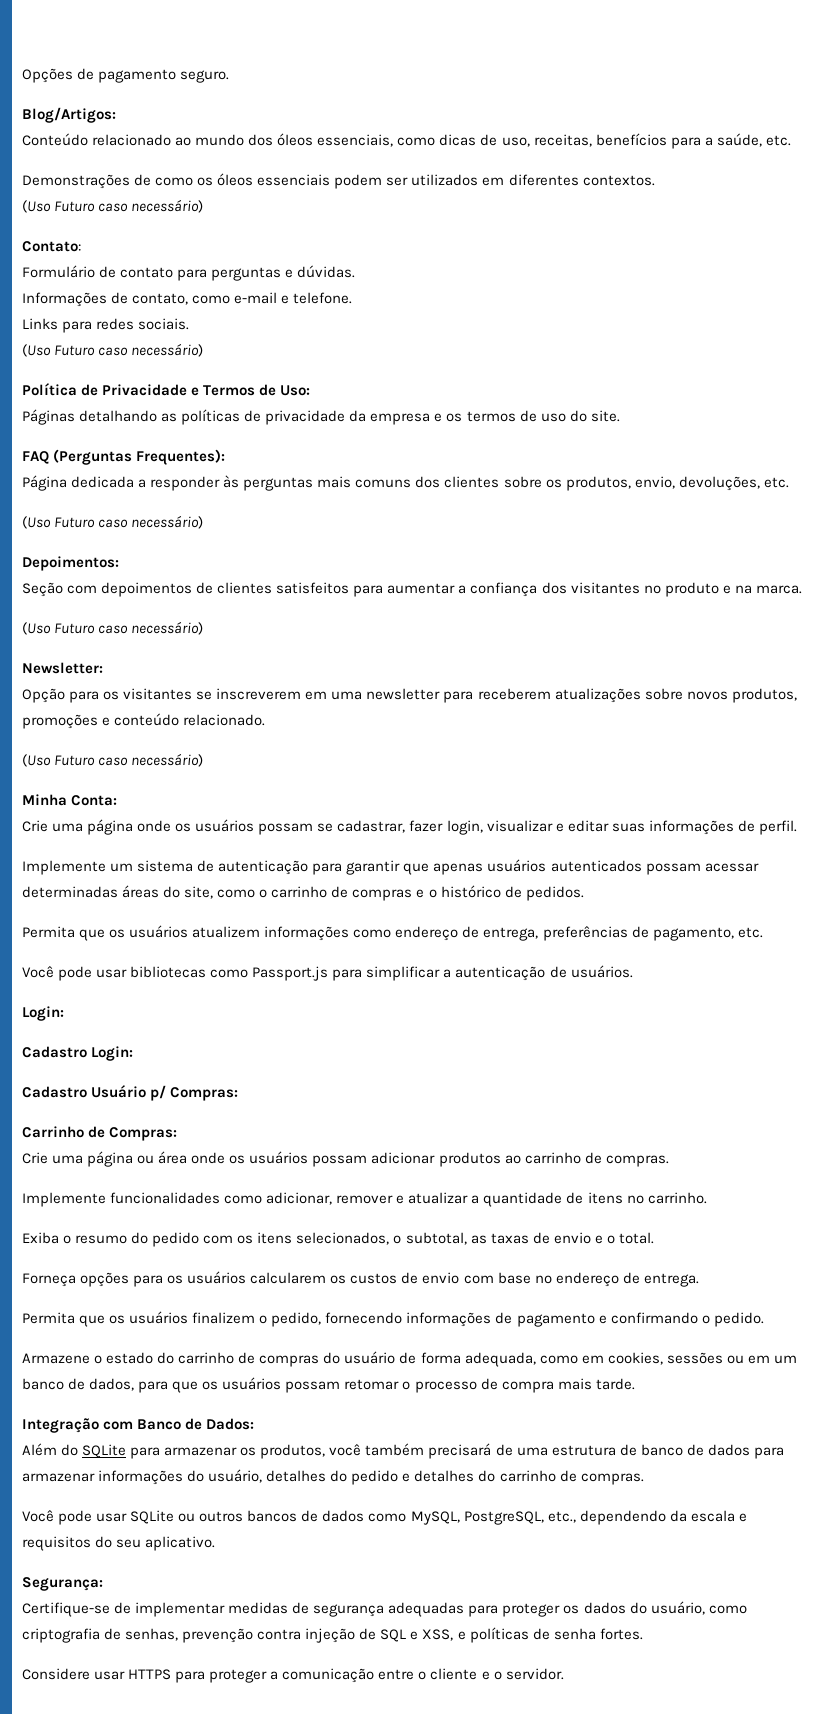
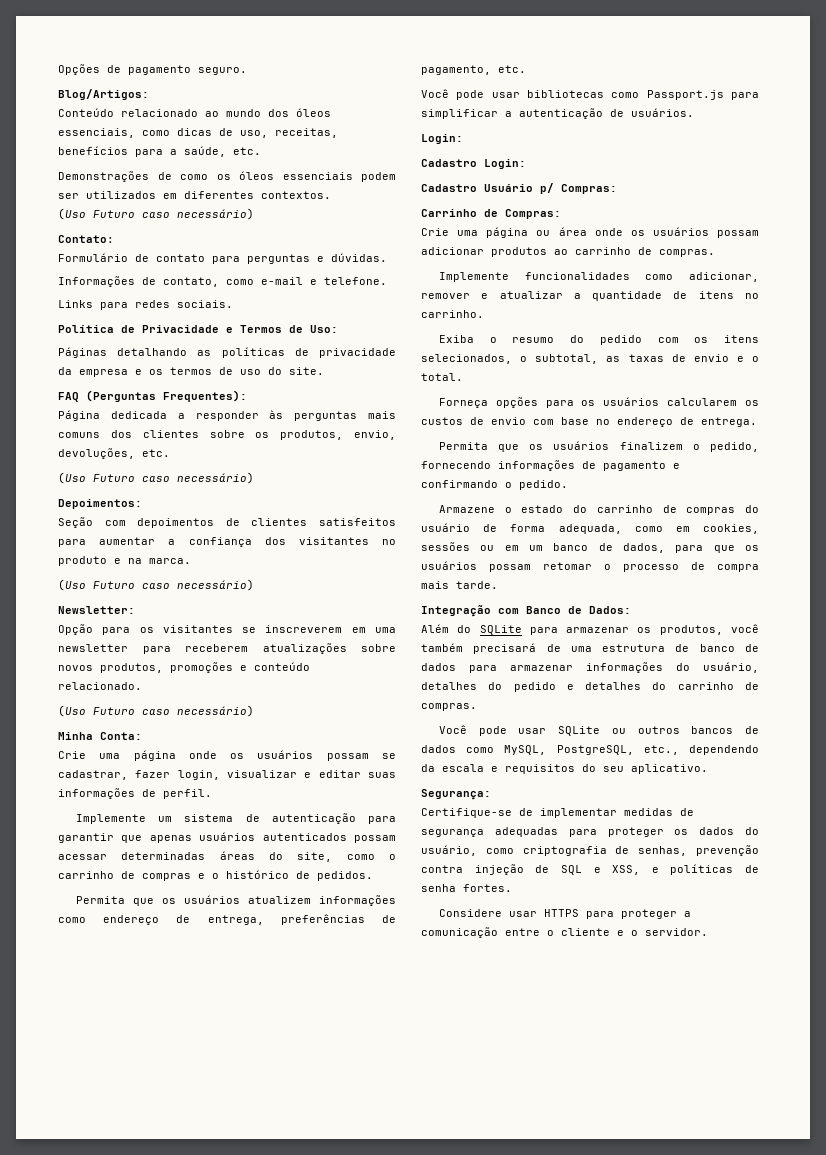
  Links para redes sociais.
- (Uso Futuro caso necessário)

